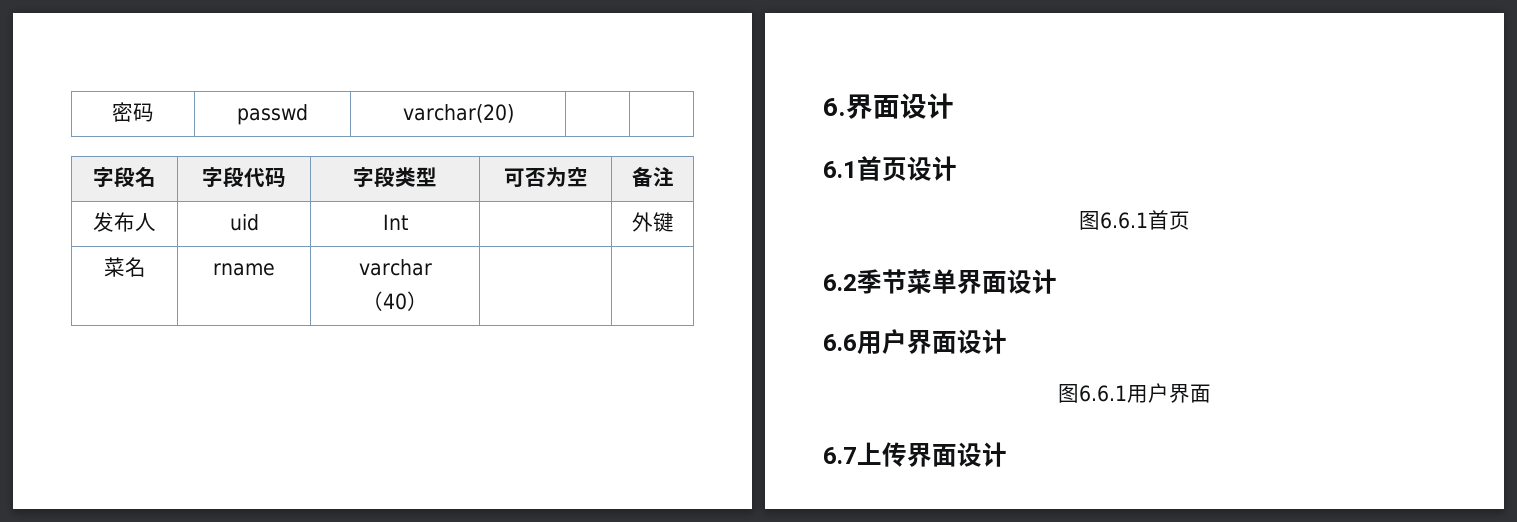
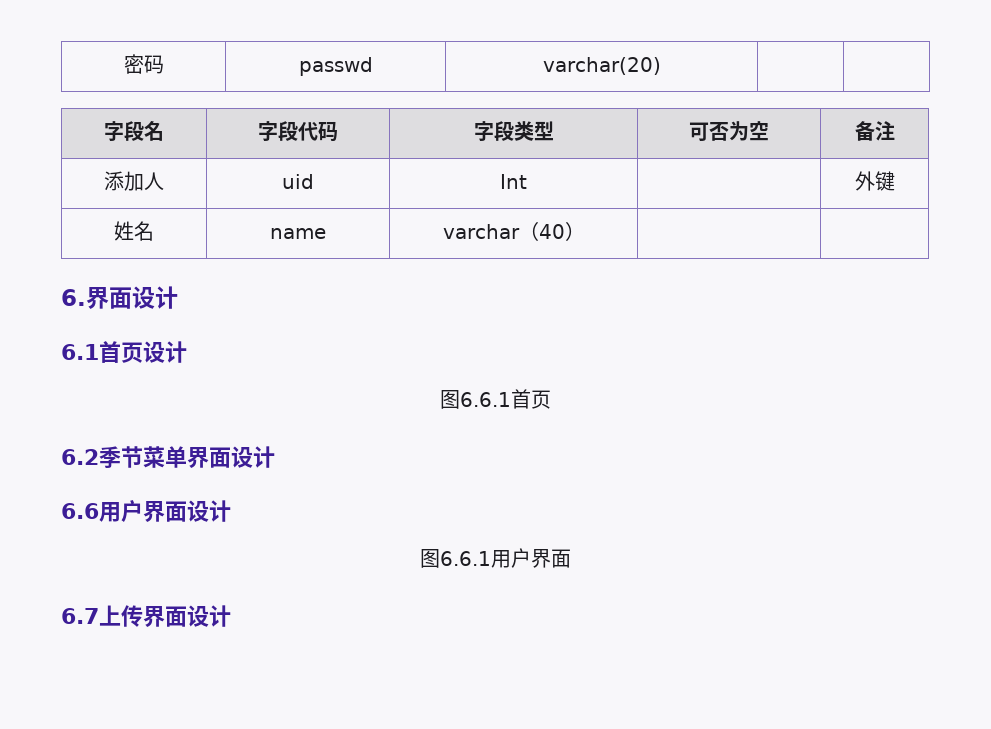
- 发布人 | uid | Int | | 外键
+ 添加人 | uid | Int | | 外键
- 菜名 | rname | varchar（40） | |
+ 姓名 | name | varchar（40） | |

